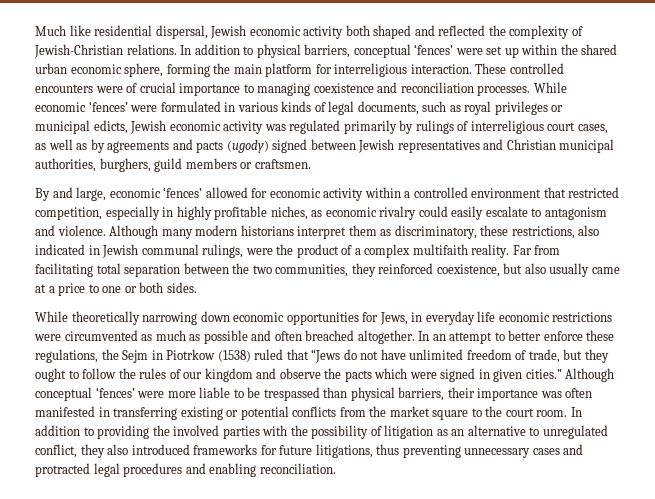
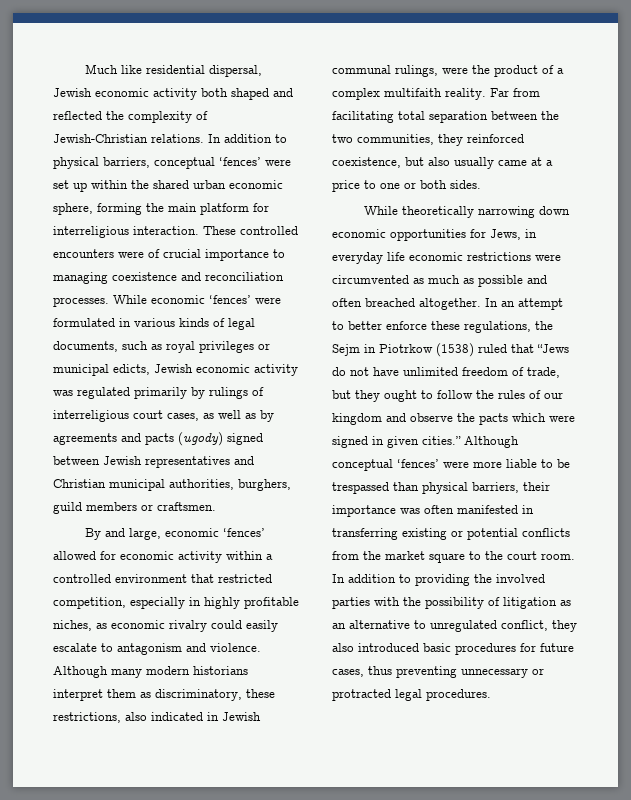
- In addition to providing the involved parties with the possibility of litigation as an alternative to unregulated conflict, they also introduced frameworks for future litigations, thus preventing unnecessary cases and protracted legal procedures and enabling reconciliation.
+ In addition to providing the involved parties with the possibility of litigation as an alternative to unregulated conflict, they also introduced basic procedures for future cases, thus preventing unnecessary or protracted legal procedures.

